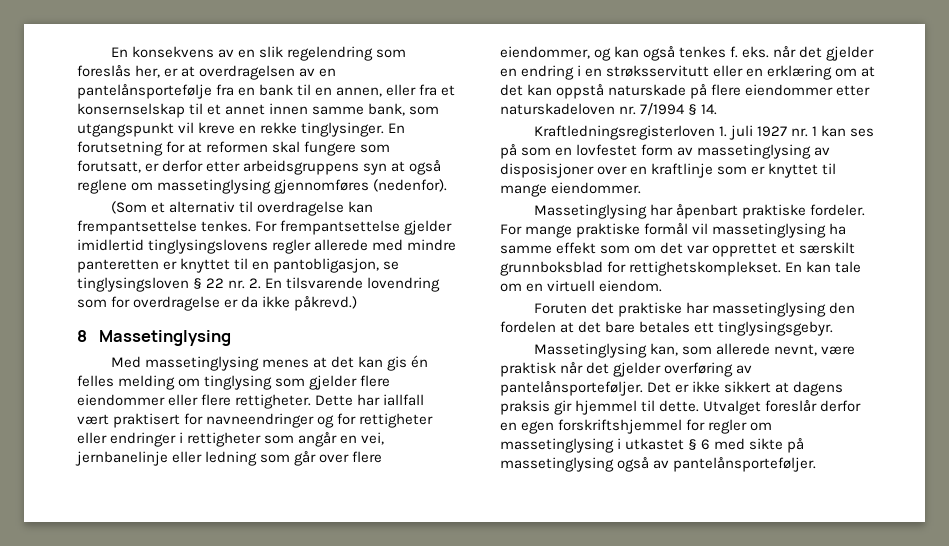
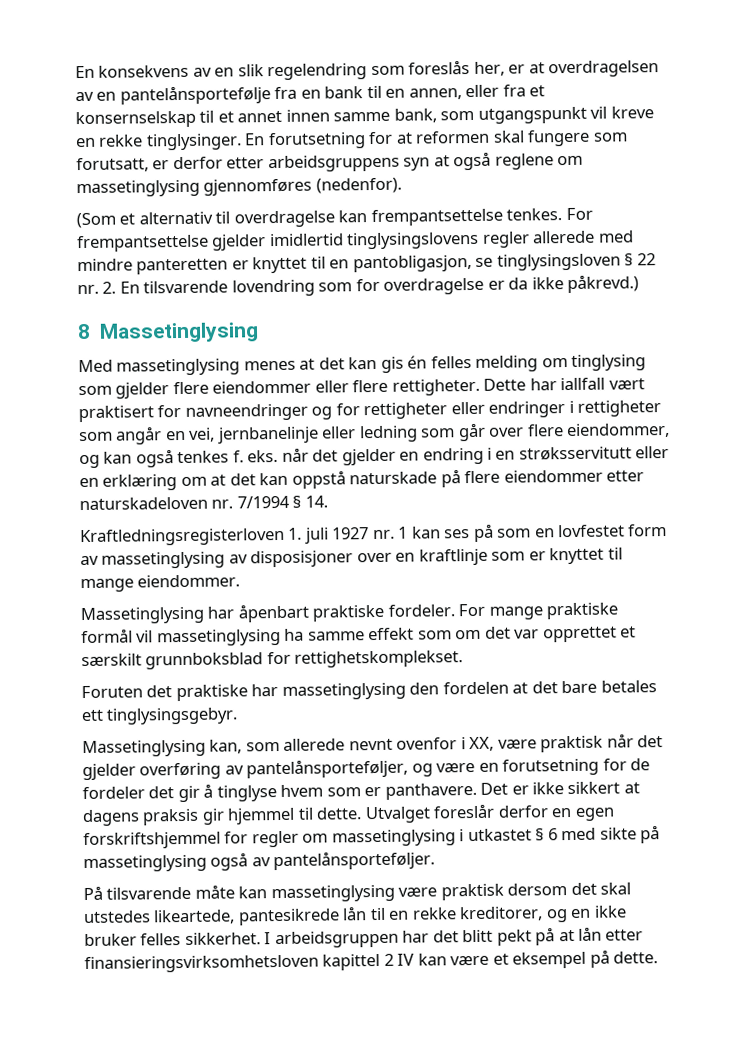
- En kan tale om en virtuell eiendom.
- Massetinglysing kan, som allerede nevnt, være praktisk når det gjelder overføring av pantelånsporteføljer.
+ Massetinglysing kan, som allerede nevnt ovenfor i XX, være praktisk når det gjelder overføring av pantelånsporteføljer, og være en forutsetning for de fordeler det gir å tinglyse hvem som er panthavere.
+ På tilsvarende måte kan massetinglysing være praktisk dersom det skal utstedes likeartede, pantesikrede lån til en rekke kreditorer, og en ikke bruker felles sikkerhet. I arbeidsgruppen har det blitt pekt på at lån etter finansieringsvirksomhetsloven kapittel 2 IV kan være et eksempel på dette.

